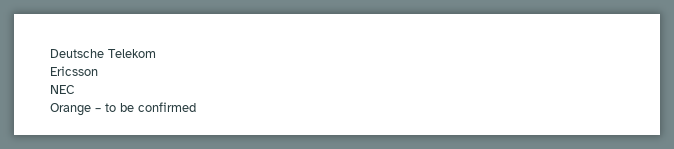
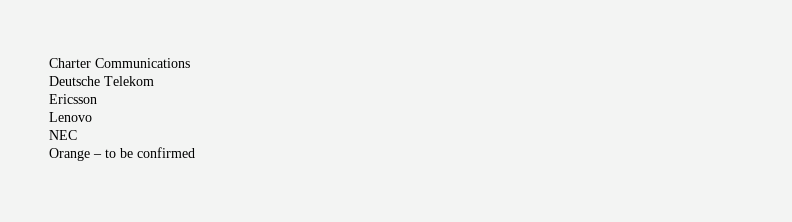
+ Charter Communications
+ Lenovo

